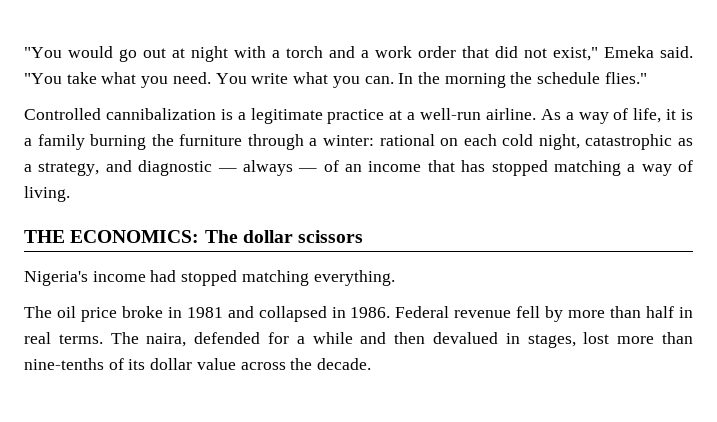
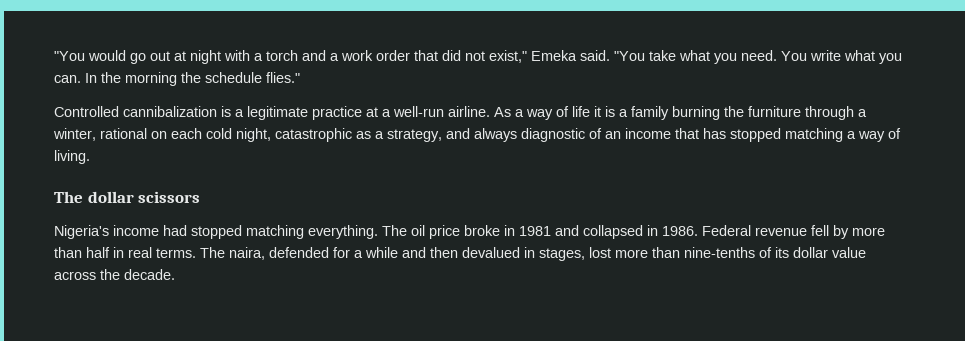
- As a way of life, it is a family burning the furniture through a winter: rational on each cold night, catastrophic as a strategy, and diagnostic — always — of an income that has stopped matching a way of living.
+ As a way of life it is a family burning the furniture through a winter, rational on each cold night, catastrophic as a strategy, and always diagnostic of an income that has stopped matching a way of living.
- THE ECONOMICS: The dollar scissors
+ The dollar scissors
- Nigeria's income had stopped matching everything.
- The oil price broke in 1981 and collapsed in 1986.
+ Nigeria's income had stopped matching everything. The oil price broke in 1981 and collapsed in 1986.

